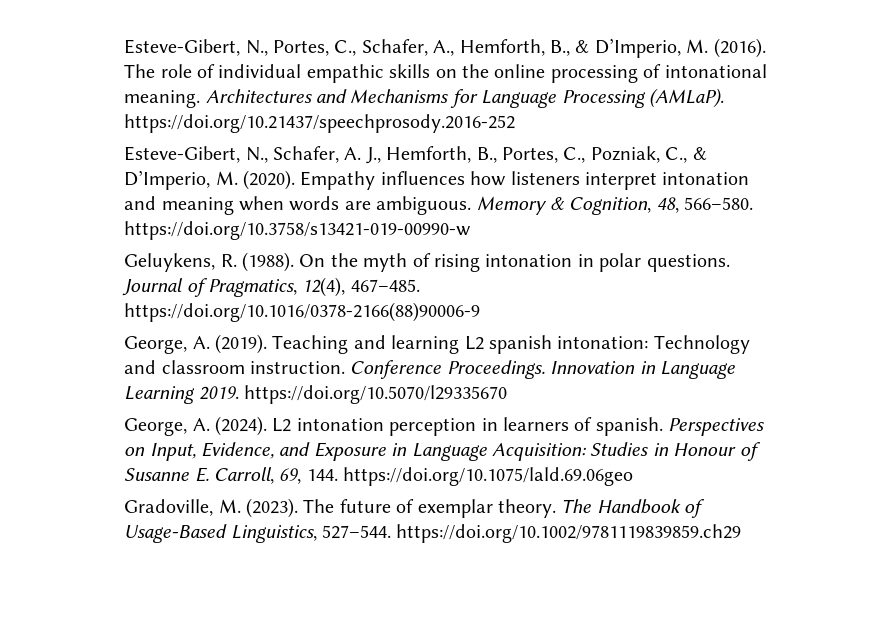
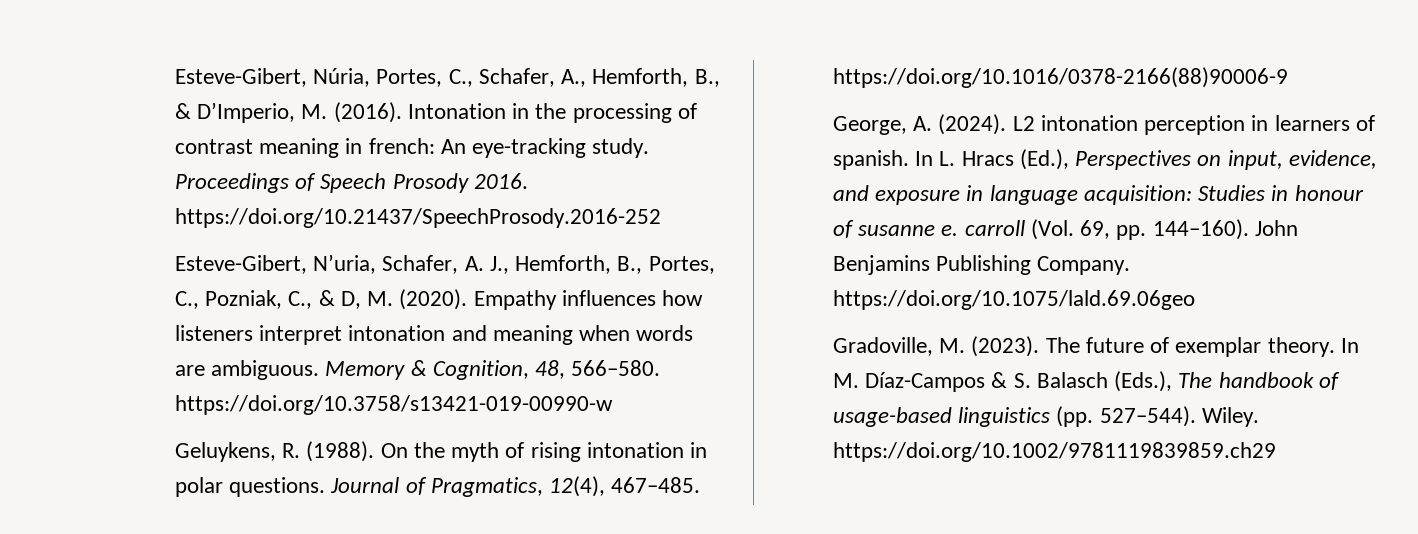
- Esteve-Gibert, N., Portes, C., Schafer, A., Hemforth, B., & D’Imperio, M. (2016).
+ Esteve-Gibert, Núria, Portes, C., Schafer, A., Hemforth, B., & D’Imperio, M. (2016).
- The role of individual empathic skills on the online processing of intonational meaning. Architectures and Mechanisms for Language Processing (AMLaP). https://doi.org/10.21437/speechprosody.2016-252
- Esteve-Gibert, N., Schafer, A. J., Hemforth, B., Portes, C., Pozniak, C., & D’Imperio, M. (2020).
+ Intonation in the processing of contrast meaning in french: An eye-tracking study. Proceedings of Speech Prosody 2016. https://doi.org/10.21437/SpeechProsody.2016-252
+ Esteve-Gibert, N’uria, Schafer, A. J., Hemforth, B., Portes, C., Pozniak, C., & D, M. (2020).
- George, A. (2019). Teaching and learning L2 spanish intonation: Technology and classroom instruction. Conference Proceedings. Innovation in Language Learning 2019. https://doi.org/10.5070/l29335670
- Perspectives on Input, Evidence, and Exposure in Language Acquisition: Studies in Honour of Susanne E. Carroll, 69, 144. https://doi.org/10.1075/lald.69.06geo
+ In L. Hracs (Ed.), Perspectives on input, evidence, and exposure in language acquisition: Studies in honour of susanne e. carroll (Vol. 69, pp. 144–160). John Benjamins Publishing Company. https://doi.org/10.1075/lald.69.06geo
- The Handbook of Usage-Based Linguistics, 527–544. https://doi.org/10.1002/9781119839859.ch29
+ In M. Díaz-Campos & S. Balasch (Eds.), The handbook of usage-based linguistics (pp. 527–544). Wiley. https://doi.org/10.1002/9781119839859.ch29

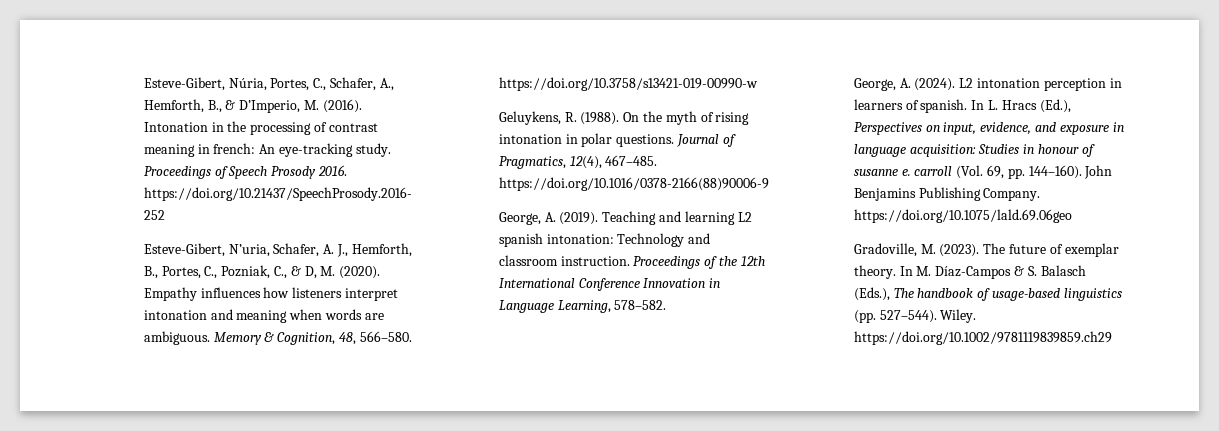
+ George, A. (2019). Teaching and learning L2 spanish intonation: Technology and classroom instruction. Proceedings of the 12th International Conference Innovation in Language Learning, 578–582.

